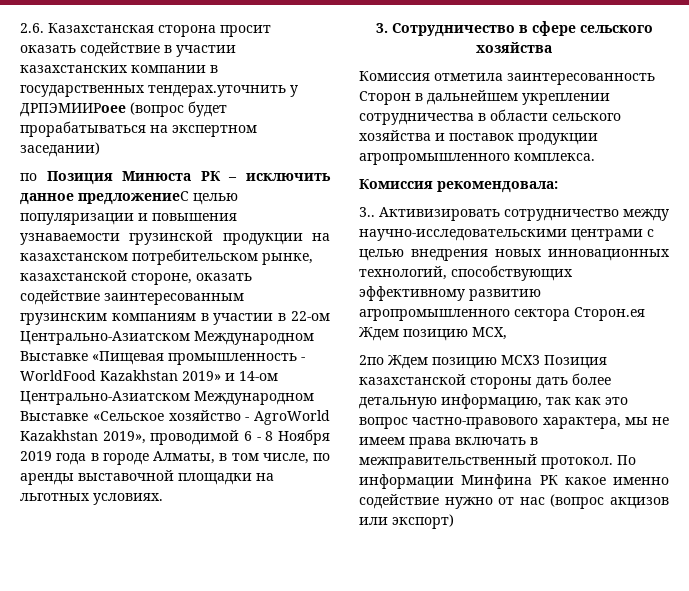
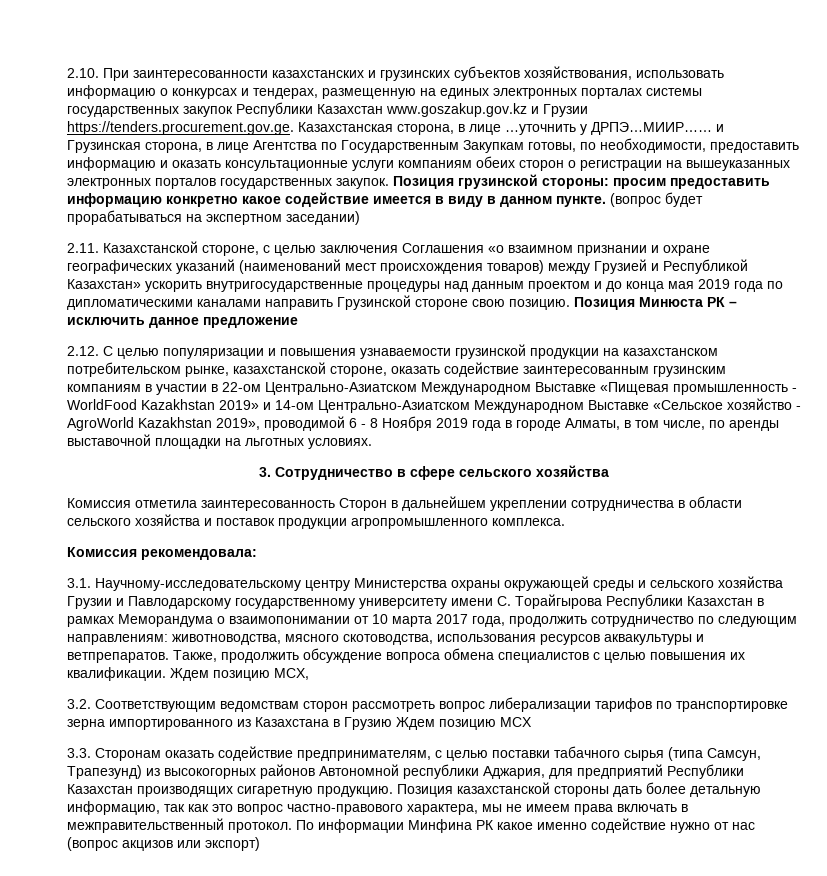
- 2.6. Казахстанская сторона просит оказать содействие в участии казахстанских компании в государственных тендерах.уточнить у ДРПЭМИИРоее (вопрос будет прорабатываться на экспертном заседании)
+ 2.10. При заинтересованности казахстанских и грузинских субъектов хозяйствования, использовать информацию о конкурсах и тендерах, размещенную на единых электронных порталах системы государственных закупок Республики Казахстан www.goszakup.gov.kz и Грузии https://tenders.procurement.gov.ge. Казахстанская сторона, в лице …уточнить у ДРПЭ…МИИР…… и Грузинская сторона, в лице Агентства по Государственным Закупкам готовы, по необходимости, предоставить информацию и оказать консультационные услуги компаниям обеих сторон о регистрации на вышеуказанных электронных порталов государственных закупок. Позиция грузинской стороны: просим предоставить информацию конкретно какое содействие имеется в виду в данном пункте. (вопрос будет прорабатываться на экспертном заседании)
- по Позиция Минюста РК – исключить данное предложениеС целью популяризации и повышения узнаваемости грузинской продукции на казахстанском потребительском рынке, казахстанской стороне, оказать содействие заинтересованным грузинским компаниям в участии в 22-ом Центрально-Азиатском Международном Выставке «Пищевая промышленность - WorldFood Kazakhstan 2019» и 14-ом Центрально-Азиатском Международном Выставке «Сельское хозяйство - AgroWorld Kazakhstan 2019», проводимой 6 - 8 Ноября 2019 года в городе Алматы, в том числе, по аренды выставочной площадки на льготных условиях.
+ 2.11. Казахстанской стороне, с целью заключения Соглашения «о взаимном признании и охране географических указаний (наименований мест происхождения товаров) между Грузией и Республикой Казахстан» ускорить внутригосударственные процедуры над данным проектом и до конца мая 2019 года по дипломатическими каналами направить Грузинской стороне свою позицию. Позиция Минюста РК – исключить данное предложение
+ 2.12. С целью популяризации и повышения узнаваемости грузинской продукции на казахстанском потребительском рынке, казахстанской стороне, оказать содействие заинтересованным грузинским компаниям в участии в 22-ом Центрально-Азиатском Международном Выставке «Пищевая промышленность - WorldFood Kazakhstan 2019» и 14-ом Центрально-Азиатском Международном Выставке «Сельское хозяйство - AgroWorld Kazakhstan 2019», проводимой 6 - 8 Ноября 2019 года в городе Алматы, в том числе, по аренды выставочной площадки на льготных условиях.
- 3.. Активизировать сотрудничество между научно-исследовательскими центрами с целью внедрения новых инновационных технологий, способствующих эффективному развитию агропромышленного сектора Сторон.ея Ждем позицию МСХ,
- 2по Ждем позицию МСХ3 Позиция казахстанской стороны дать более детальную информацию, так как это вопрос частно-правового характера, мы не имеем права включать в межправительственный протокол.
+ 3.1. Научному-исследовательскому центру Министерства охраны окружающей среды и сельского хозяйства Грузии и Павлодарскому государственному университету имени С. Торайгырова Республики Казахстан в рамках Меморандума о взаимопонимании от 10 марта 2017 года, продолжить сотрудничество по следующим направлениям: животноводства, мясного скотоводства, использования ресурсов аквакультуры и ветпрепаратов. Также, продолжить обсуждение вопроса обмена специалистов с целью повышения их квалификации. Ждем позицию МСХ,
+ 3.2. Соответствующим ведомствам сторон рассмотреть вопрос либерализации тарифов по транспортировке зерна импортированного из Казахстана в Грузию Ждем позицию МСХ
+ 3.3. Сторонам оказать содействие предпринимателям, с целью поставки табачного сырья (типа Самсун, Трапезунд) из высокогорных районов Автономной республики Аджария, для предприятий Республики Казахстан производящих сигаретную продукцию. Позиция казахстанской стороны дать более детальную информацию, так как это вопрос частно-правового характера, мы не имеем права включать в межправительственный протокол.

